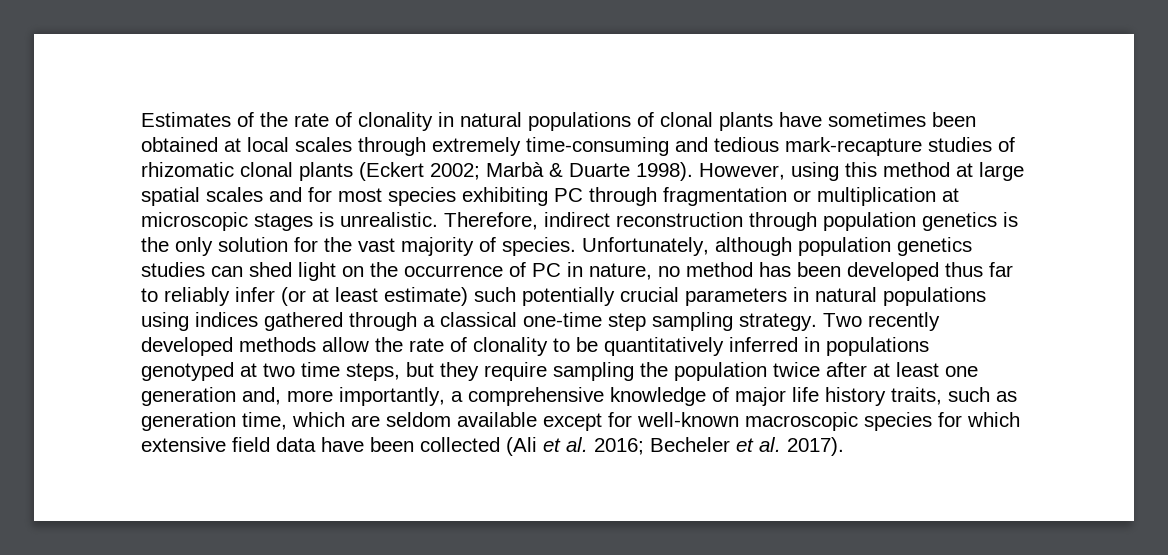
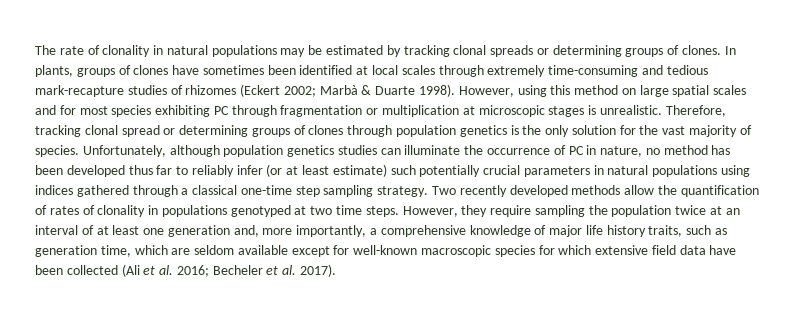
- Estimates of the rate of clonality in natural populations of clonal plants have sometimes been obtained at local scales through extremely time-consuming and tedious mark-recapture studies of rhizomatic clonal plants (Eckert 2002; Marbà & Duarte 1998).
+ The rate of clonality in natural populations may be estimated by tracking clonal spreads or determining groups of clones. In plants, groups of clones have sometimes been identified at local scales through extremely time-consuming and tedious mark-recapture studies of rhizomes (Eckert 2002; Marbà & Duarte 1998).
- However, using this method at large spatial scales and for most species exhibiting PC through fragmentation or multiplication at microscopic stages is unrealistic.
+ However, using this method on large spatial scales and for most species exhibiting PC through fragmentation or multiplication at microscopic stages is unrealistic.
- Therefore, indirect reconstruction through population genetics is the only solution for the vast majority of species.
+ Therefore, tracking clonal spread or determining groups of clones through population genetics is the only solution for the vast majority of species.
- Unfortunately, although population genetics studies can shed light on the occurrence of PC in nature, no method has been developed thus far to reliably infer (or at least estimate) such potentially crucial parameters in natural populations using indices gathered through a classical one-time step sampling strategy.
+ Unfortunately, although population genetics studies can illuminate the occurrence of PC in nature, no method has been developed thus far to reliably infer (or at least estimate) such potentially crucial parameters in natural populations using indices gathered through a classical one-time step sampling strategy.
- Two recently developed methods allow the rate of clonality to be quantitatively inferred in populations genotyped at two time steps, but they require sampling the population twice after at least one generation and, more importantly, a comprehensive knowledge of major life history traits, such as generation time, which are seldom available except for well-known macroscopic species for which extensive field data have been collected (Ali et al. 2016;
+ Two recently developed methods allow the quantification of rates of clonality in populations genotyped at two time steps. However, they require sampling the population twice at an interval of at least one generation and, more importantly, a comprehensive knowledge of major life history traits, such as generation time, which are seldom available except for well-known macroscopic species for which extensive field data have been collected (Ali et al. 2016;

